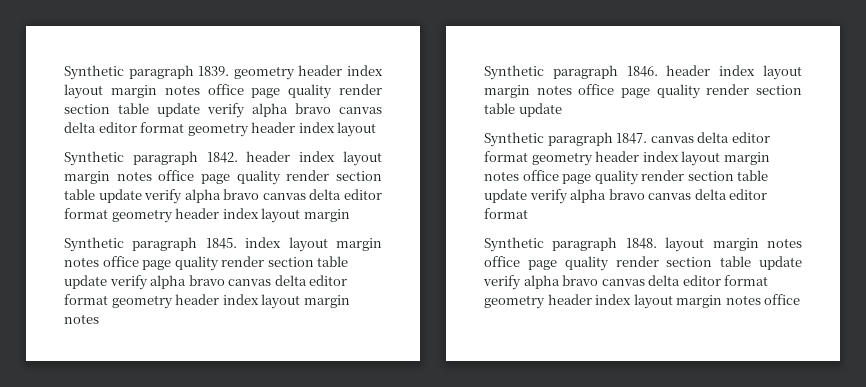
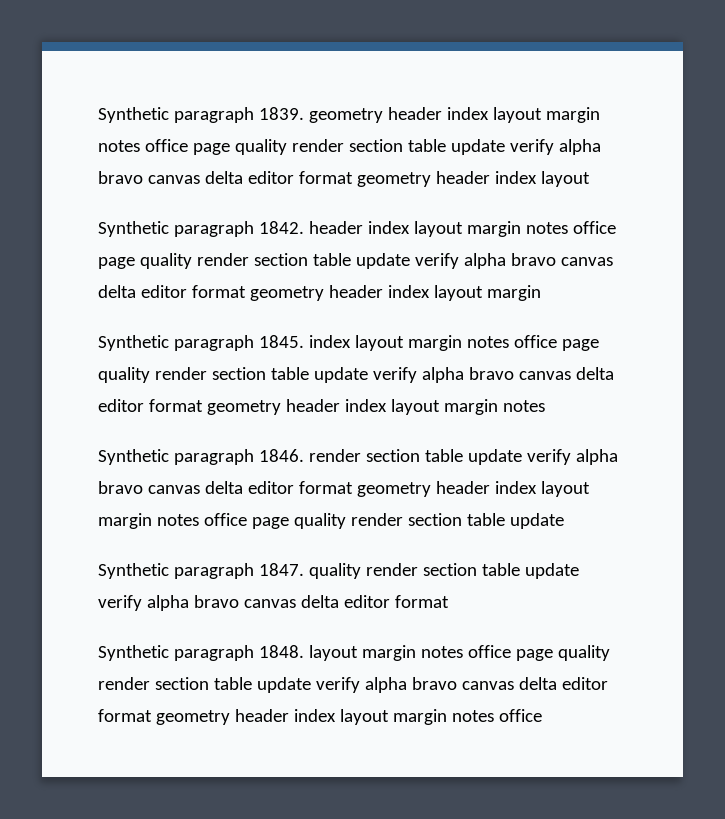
- Synthetic paragraph 1846. header index layout margin notes office page quality render section table update
+ Synthetic paragraph 1846. render section table update verify alpha bravo canvas delta editor format geometry header index layout margin notes office page quality render section table update
- Synthetic paragraph 1847. canvas delta editor format geometry header index layout margin notes office page quality render section table update verify alpha bravo canvas delta editor format
+ Synthetic paragraph 1847. quality render section table update verify alpha bravo canvas delta editor format

